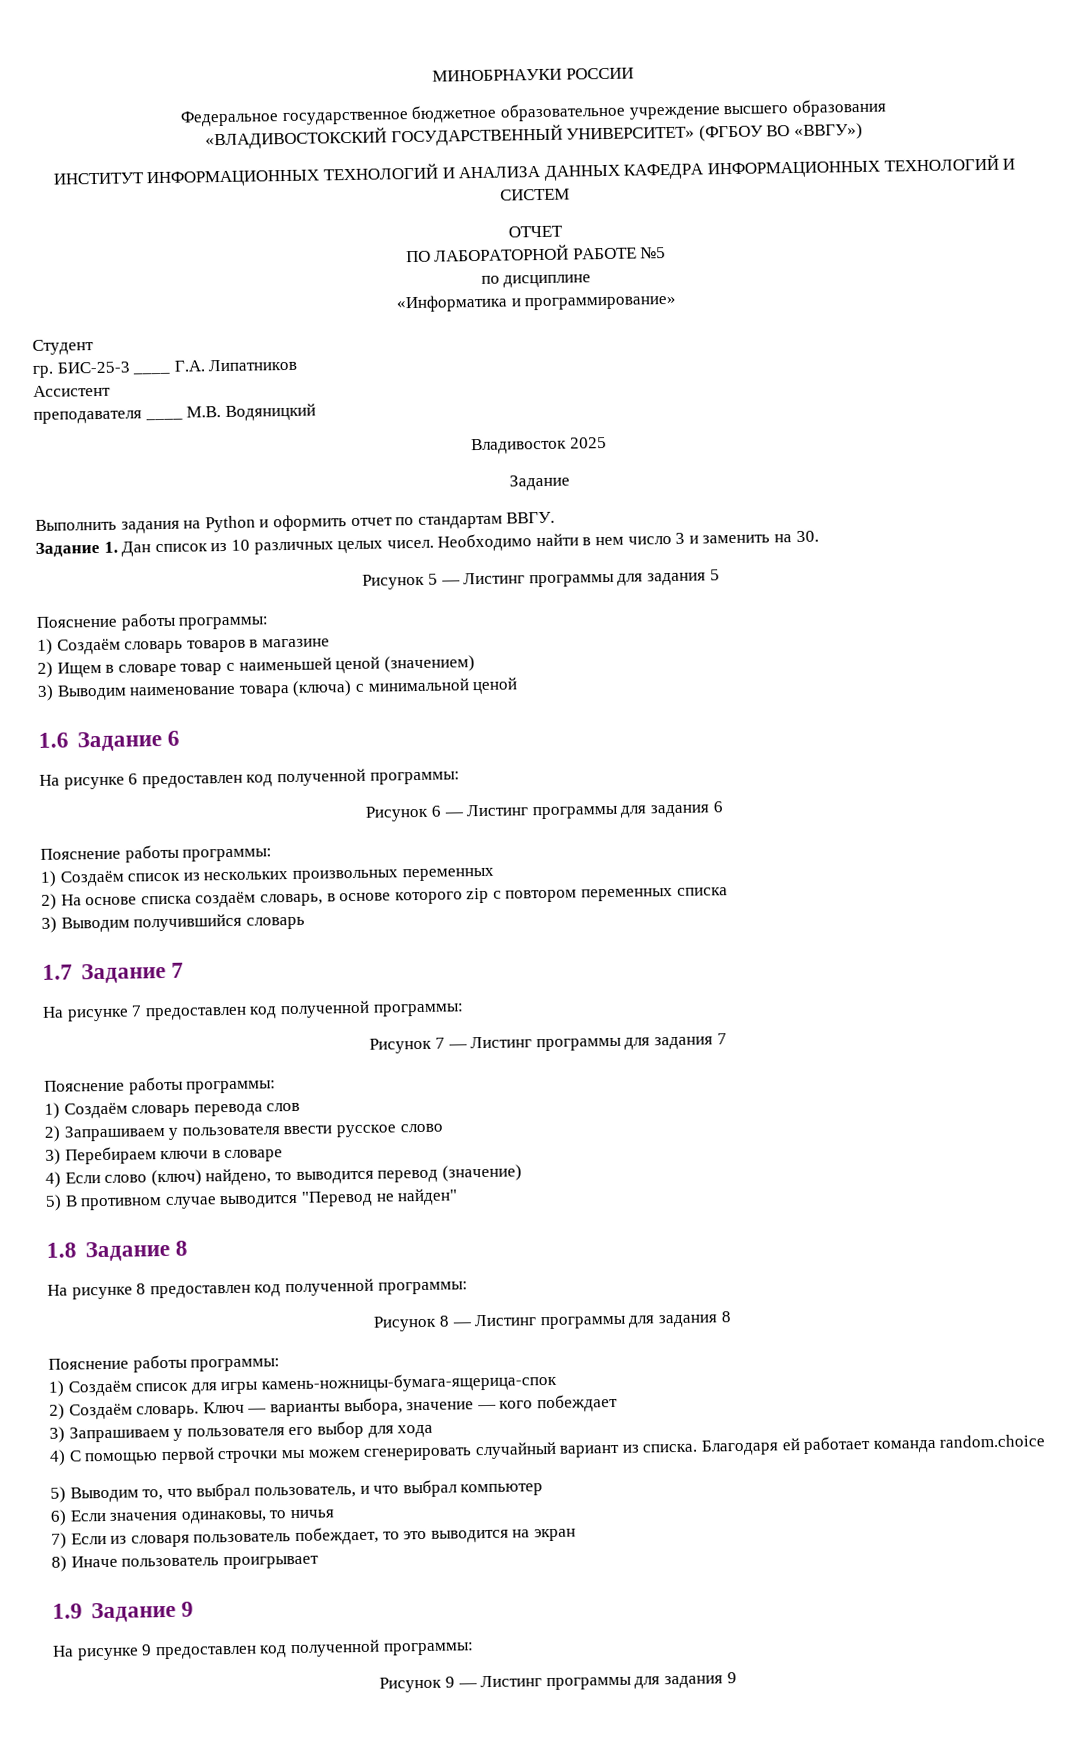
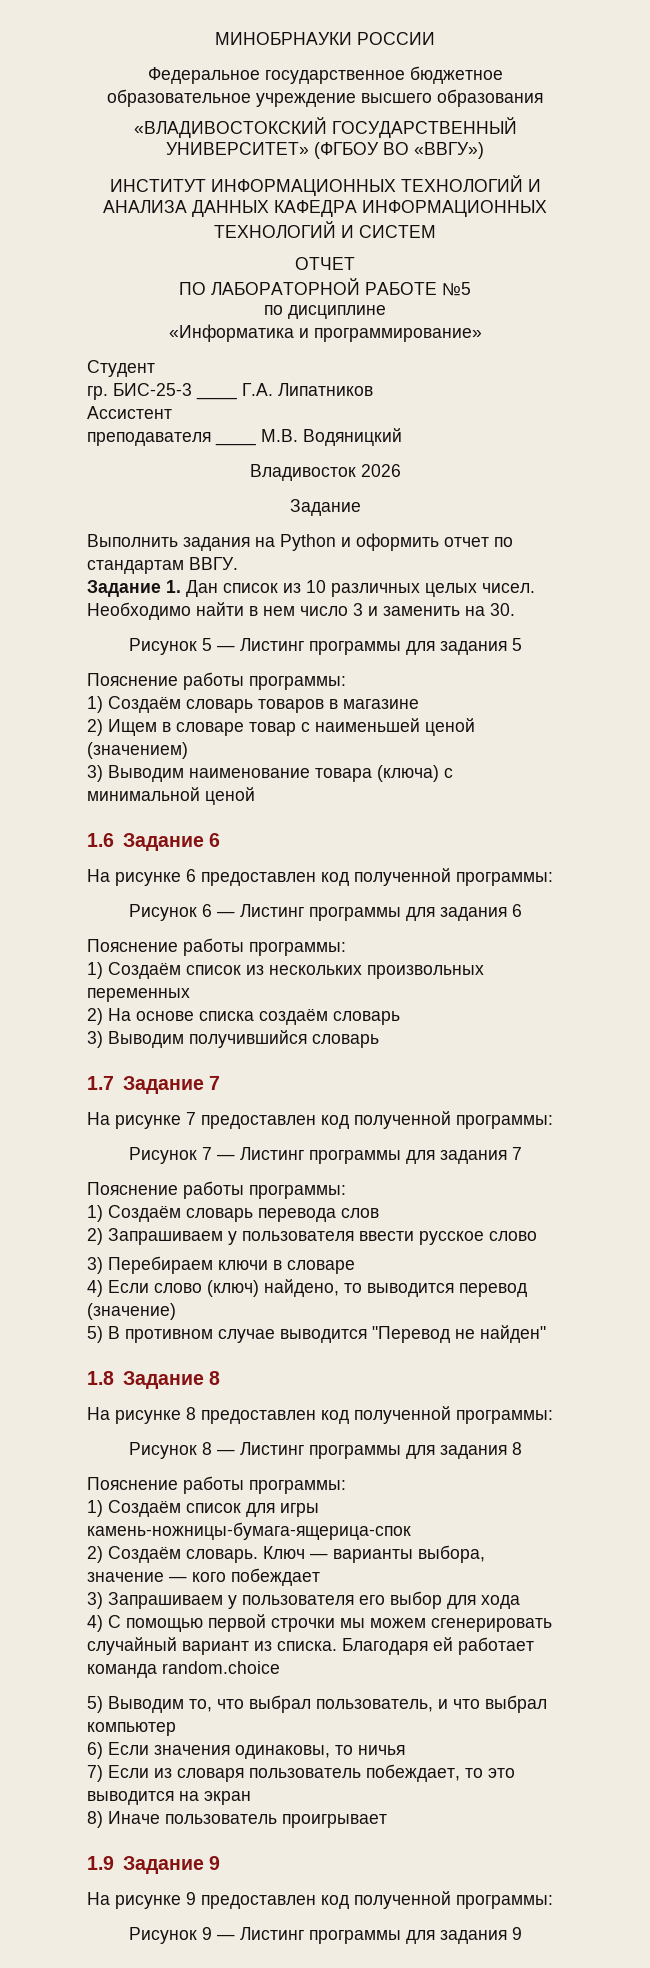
- Владивосток 2025
+ Владивосток 2026
- 2) На основе списка создаём словарь, в основе которого zip с повтором переменных списка
+ 2) На основе списка создаём словарь

